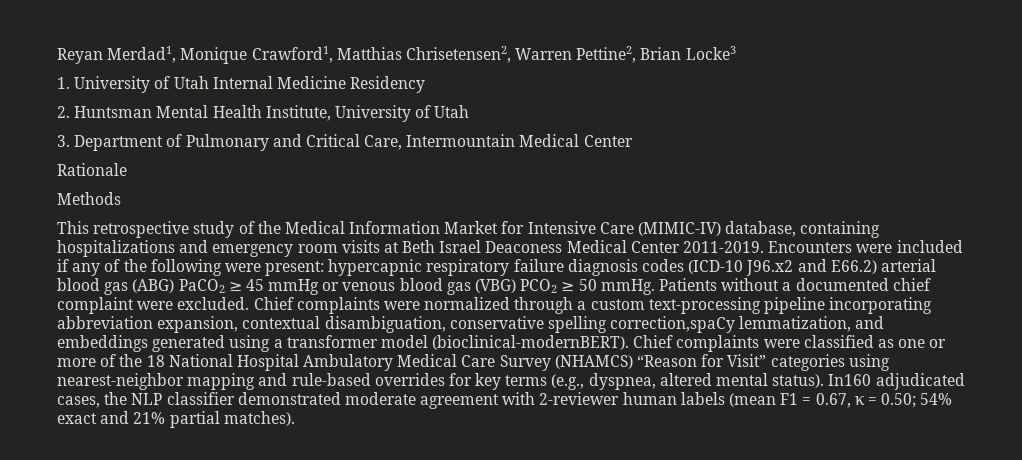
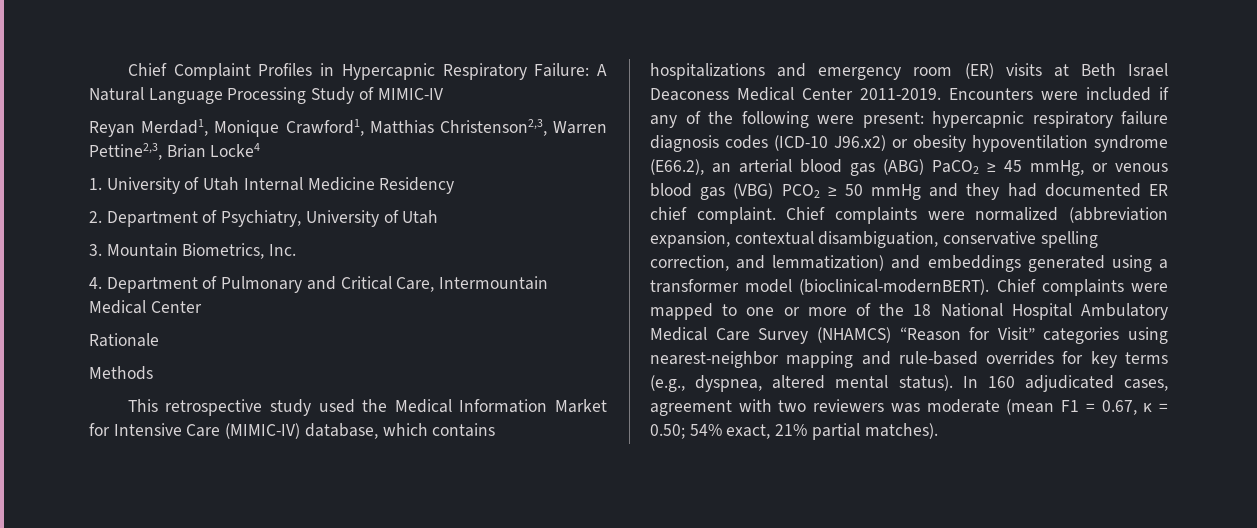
+ Chief Complaint Profiles in Hypercapnic Respiratory Failure: A Natural Language Processing Study of MIMIC-IV
- Reyan Merdad1, Monique Crawford1, Matthias Chrisetensen2, Warren Pettine2, Brian Locke3
+ Reyan Merdad1, Monique Crawford1, Matthias Christenson2,3, Warren Pettine2,3, Brian Locke4
- 2. Huntsman Mental Health Institute, University of Utah
+ 2. Department of Psychiatry, University of Utah
- 3. Department of Pulmonary and Critical Care, Intermountain Medical Center
+ 3. Mountain Biometrics, Inc.
+ 4. Department of Pulmonary and Critical Care, Intermountain Medical Center
- This retrospective study of the Medical Information Market for Intensive Care (MIMIC-IV) database, containing hospitalizations and emergency room visits at Beth Israel Deaconess Medical Center 2011-2019.
+ This retrospective study used the Medical Information Market for Intensive Care (MIMIC-IV) database, which contains hospitalizations and emergency room (ER) visits at Beth Israel Deaconess Medical Center 2011-2019.
- Encounters were included if any of the following were present: hypercapnic respiratory failure diagnosis codes (ICD-10 J96.x2 and E66.2) arterial blood gas (ABG) PaCO2 ≥ 45 mmHg or venous blood gas (VBG) PCO2 ≥ 50 mmHg. Patients without a documented chief complaint were excluded. Chief complaints were normalized through a custom text-processing pipeline incorporating abbreviation expansion, contextual disambiguation, conservative spelling correction,spaCy lemmatization, and embeddings generated using a transformer model (bioclinical-modernBERT).
+ Encounters were included if any of the following were present: hypercapnic respiratory failure diagnosis codes (ICD-10 J96.x2) or obesity hypoventilation syndrome (E66.2), an arterial blood gas (ABG) PaCO2 ≥ 45 mmHg, or venous blood gas (VBG) PCO2 ≥ 50 mmHg and they had documented ER chief complaint. Chief complaints were normalized (abbreviation expansion, contextual disambiguation, conservative spelling correction, and lemmatization) and embeddings generated using a transformer model (bioclinical-modernBERT).
- Chief complaints were classified as one or more of the 18 National Hospital Ambulatory Medical Care Survey (NHAMCS) “Reason for Visit” categories using nearest-neighbor mapping and rule-based overrides for key terms (e.g., dyspnea, altered mental status).
+ Chief complaints were mapped to one or more of the 18 National Hospital Ambulatory Medical Care Survey (NHAMCS) “Reason for Visit” categories using nearest-neighbor mapping and rule-based overrides for key terms (e.g., dyspnea, altered mental status).
- In160 adjudicated cases, the NLP classifier demonstrated moderate agreement with 2-reviewer human labels (mean F1 = 0.67, κ = 0.50; 54% exact and 21% partial matches).
+ In 160 adjudicated cases, agreement with two reviewers was moderate (mean F1 = 0.67, κ = 0.50; 54% exact, 21% partial matches).

